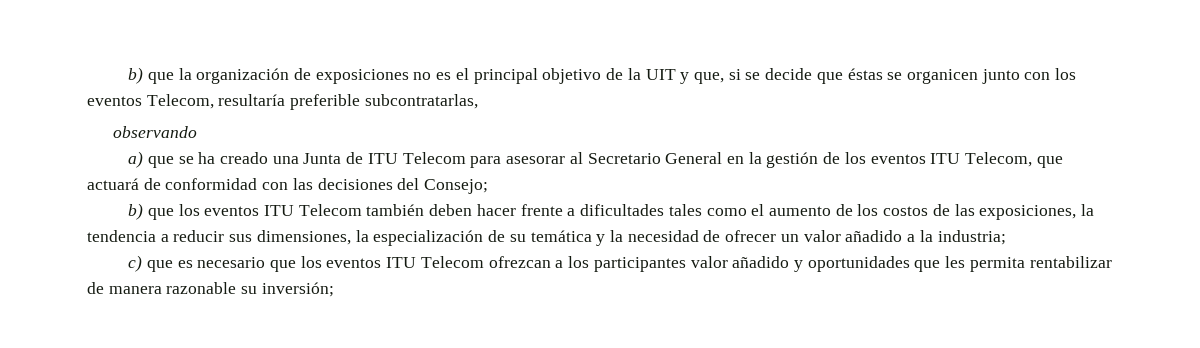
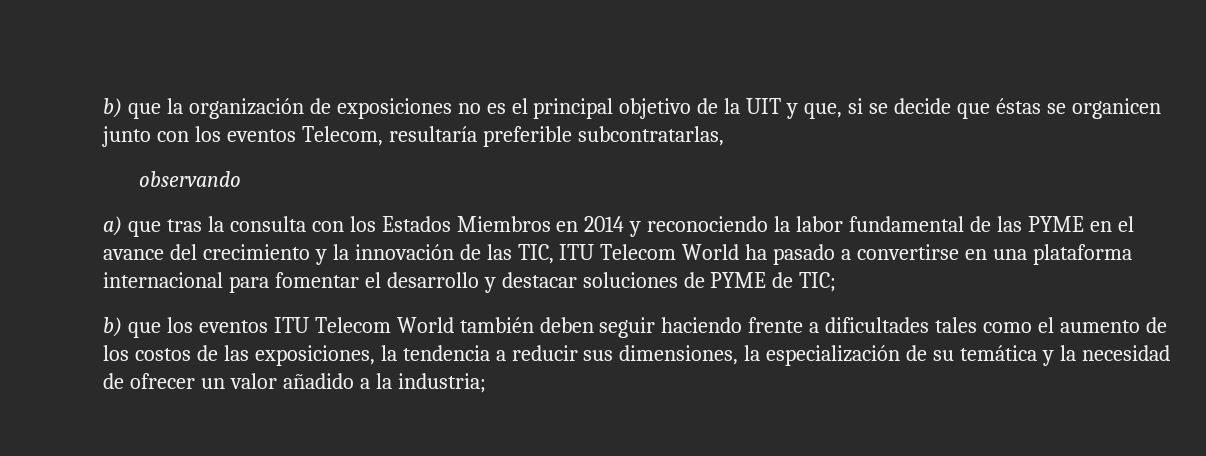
- a) que se ha creado una Junta de ITU Telecom para asesorar al Secretario General en la gestión de los eventos ITU Telecom, que actuará de conformidad con las decisiones del Consejo;
+ a) que tras la consulta con los Estados Miembros en 2014 y reconociendo la labor fundamental de las PYME en el avance del crecimiento y la innovación de las TIC, ITU Telecom World ha pasado a convertirse en una plataforma internacional para fomentar el desarrollo y destacar soluciones de PYME de TIC;
- b) que los eventos ITU Telecom también deben hacer frente a dificultades tales como el aumento de los costos de las exposiciones, la tendencia a reducir sus dimensiones, la especialización de su temática y la necesidad de ofrecer un valor añadido a la industria;
+ b) que los eventos ITU Telecom World también deben seguir haciendo frente a dificultades tales como el aumento de los costos de las exposiciones, la tendencia a reducir sus dimensiones, la especialización de su temática y la necesidad de ofrecer un valor añadido a la industria;
- c) que es necesario que los eventos ITU Telecom ofrezcan a los participantes valor añadido y oportunidades que les permita rentabilizar de manera razonable su inversión;

